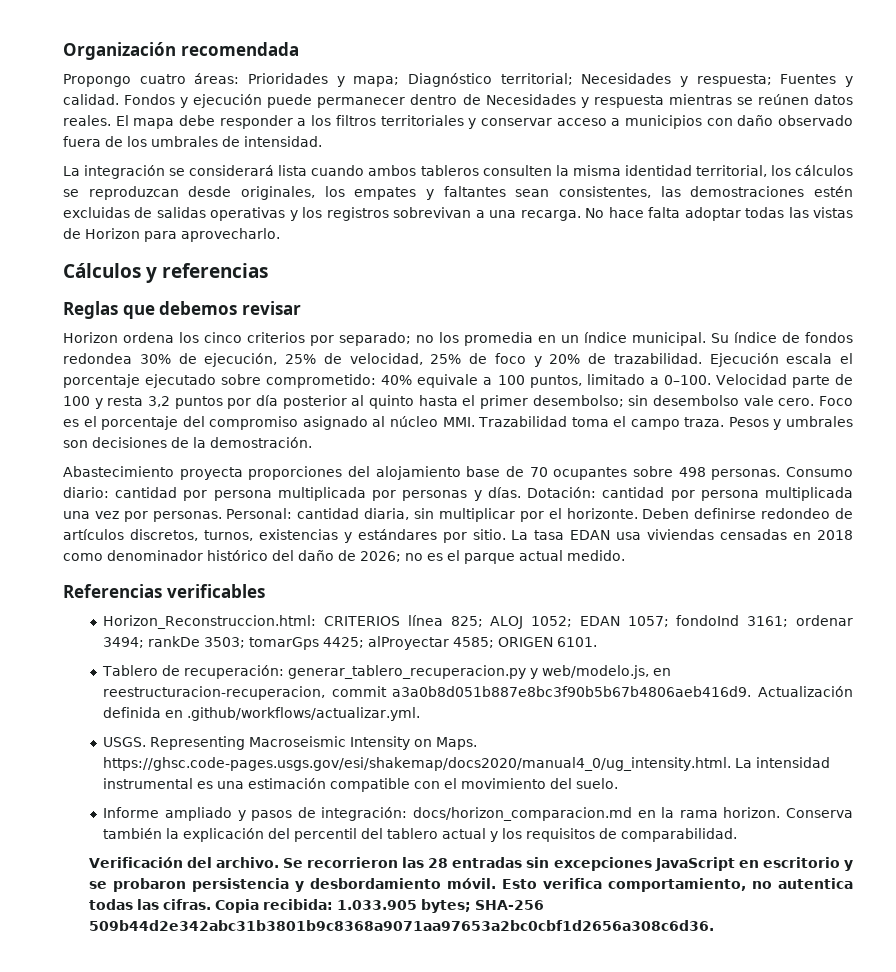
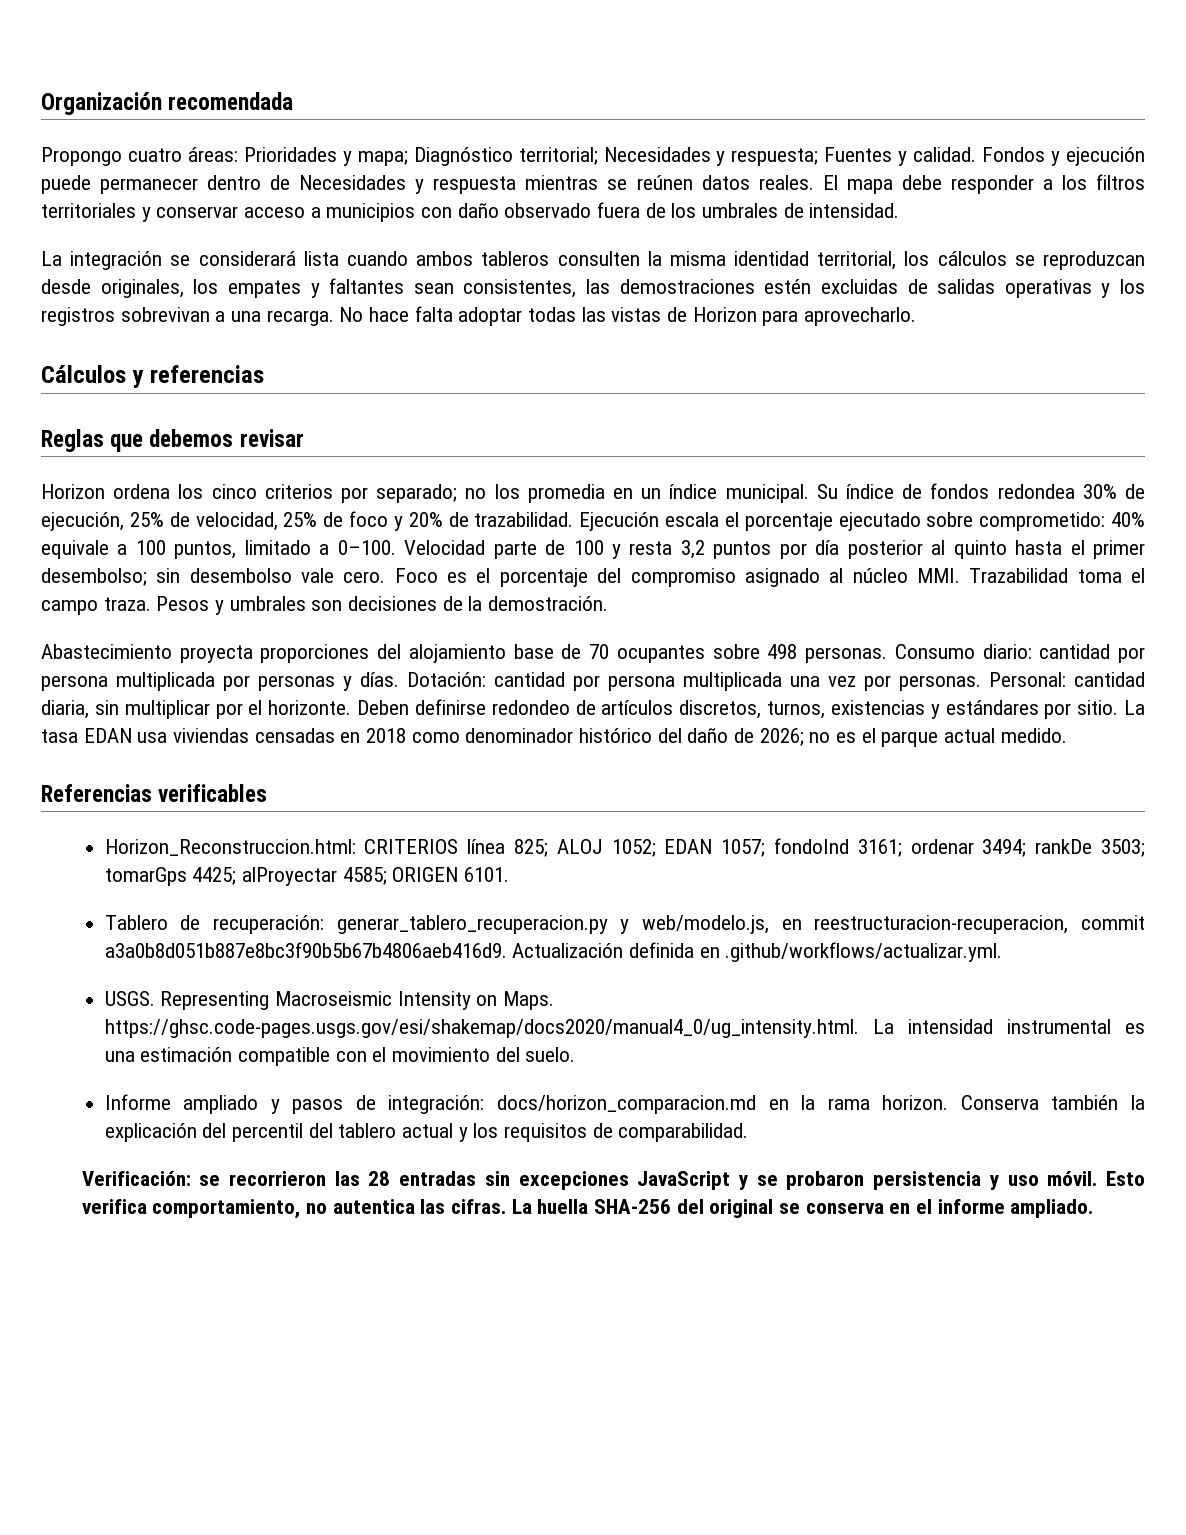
- Verificación del archivo. Se recorrieron las 28 entradas sin excepciones JavaScript en escritorio y se probaron persistencia y desbordamiento móvil.
+ Verificación: se recorrieron las 28 entradas sin excepciones JavaScript y se probaron persistencia y uso móvil.
- Esto verifica comportamiento, no autentica todas las cifras.
+ Esto verifica comportamiento, no autentica las cifras.
- Copia recibida: 1.033.905 bytes; SHA-256 509b44d2e342abc31b3801b9c8368a9071aa97653a2bc0cbf1d2656a308c6d36.
+ La huella SHA-256 del original se conserva en el informe ampliado.

